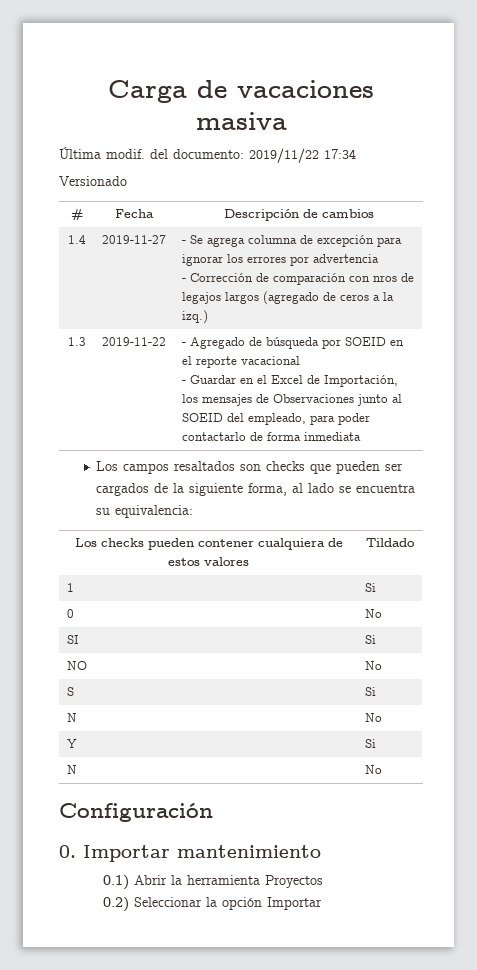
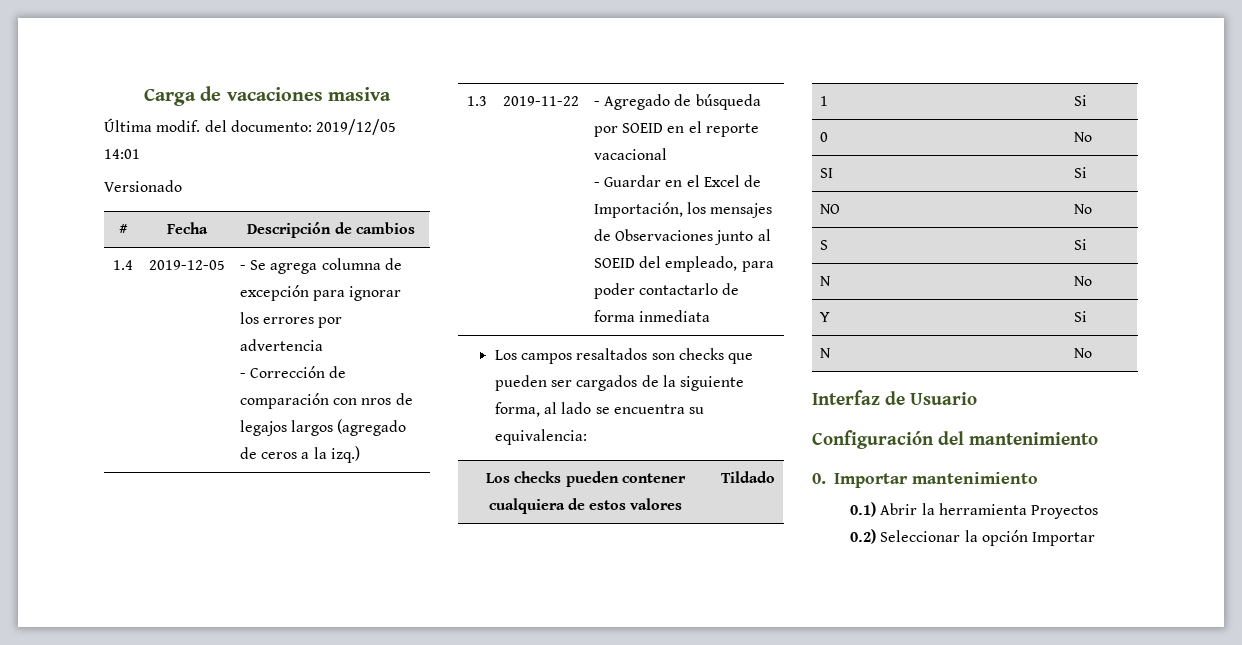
- Última modif. del documento: 2019/11/22 17:34
+ Última modif. del documento: 2019/12/05 14:01
- 1.4 | 2019-11-27 | - Se agrega columna de excepción para ignorar los errores por advertencia
+ 1.4 | 2019-12-05 | - Se agrega columna de excepción para ignorar los errores por advertencia
+ Interfaz de Usuario
- Configuración
+ Configuración del mantenimiento

